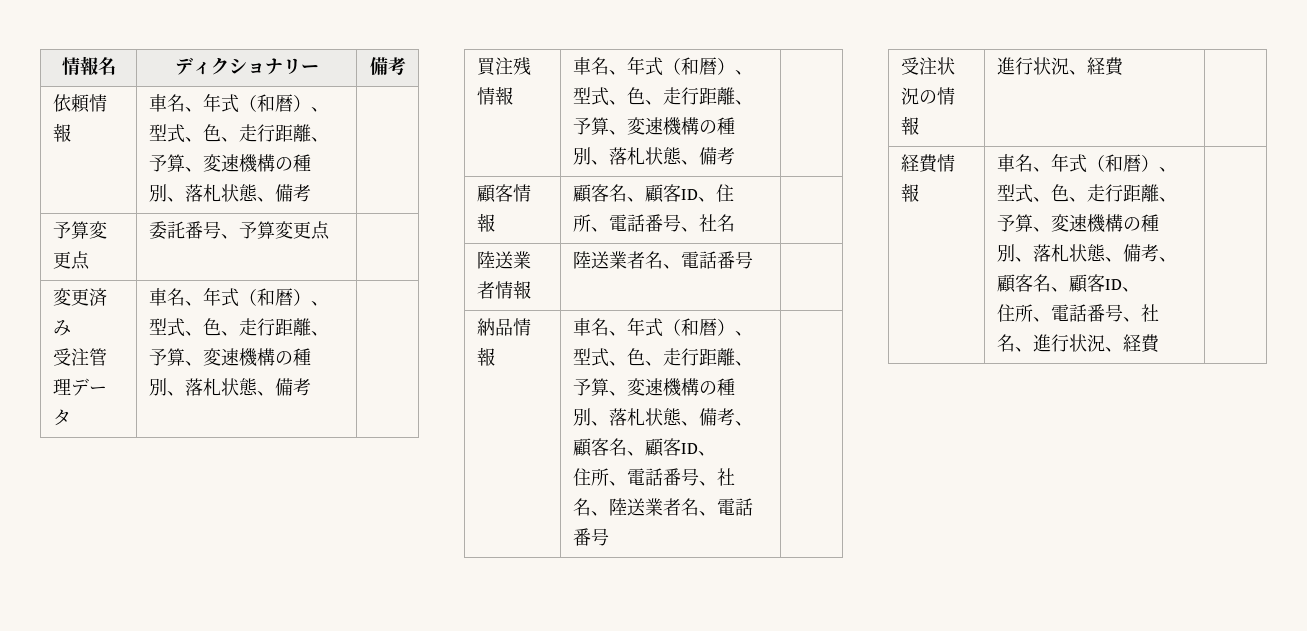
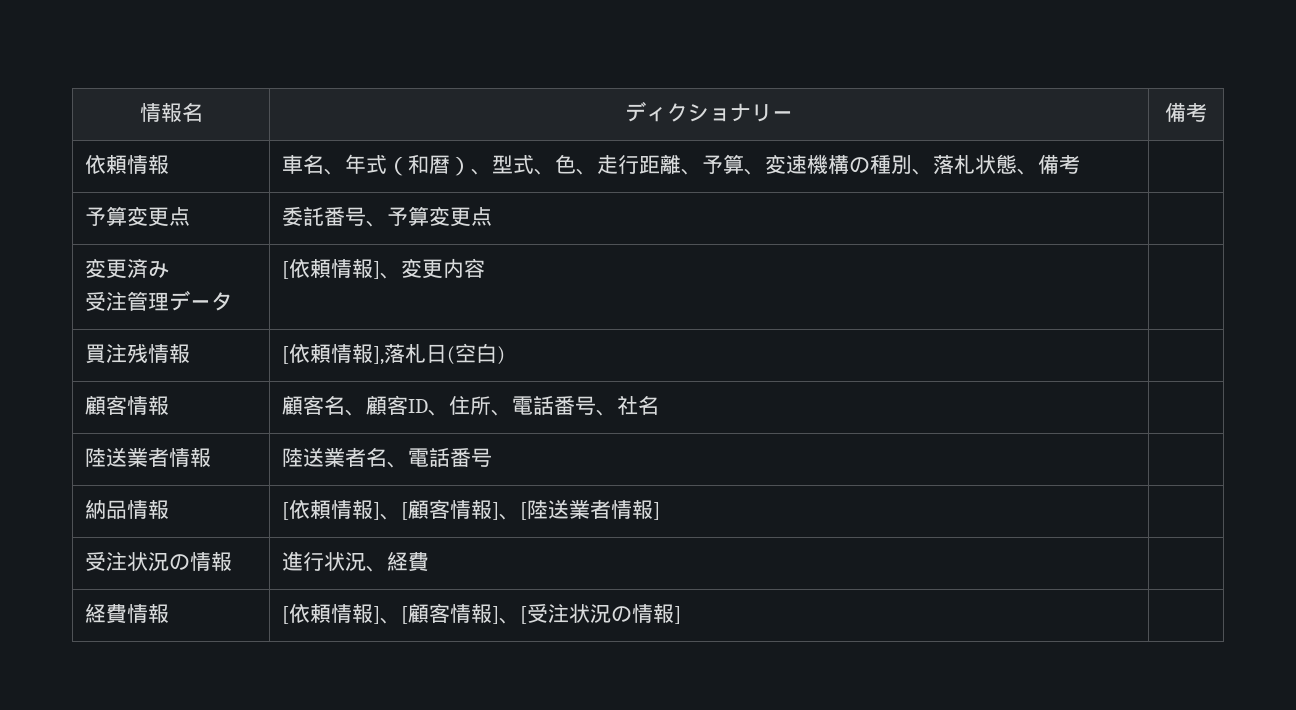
  変更済み
- 受注管理データ | 車名、年式（和暦）、型式、色、走行距離、予算、変速機構の種別、落札状態、備考 |
- 買注残情報 | 車名、年式（和暦）、型式、色、走行距離、予算、変速機構の種別、落札状態、備考 |
+ 受注管理データ | [依頼情報]、変更内容 |
+ 買注残情報 | [依頼情報],落札日(空白) |
- 納品情報 | 車名、年式（和暦）、型式、色、走行距離、予算、変速機構の種別、落札状態、備考、顧客名、顧客ID、
- 住所、電話番号、社名、陸送業者名、電話番号 |
+ 納品情報 | [依頼情報]、[顧客情報]、[陸送業者情報] |
- 経費情報 | 車名、年式（和暦）、型式、色、走行距離、予算、変速機構の種別、落札状態、備考、顧客名、顧客ID、
- 住所、電話番号、社名、進行状況、経費 |
+ 経費情報 | [依頼情報]、[顧客情報]、[受注状況の情報] |

